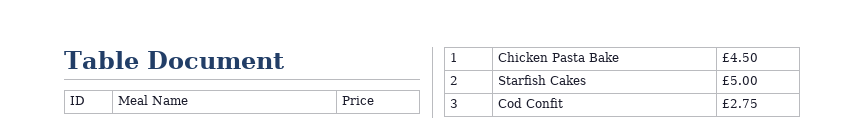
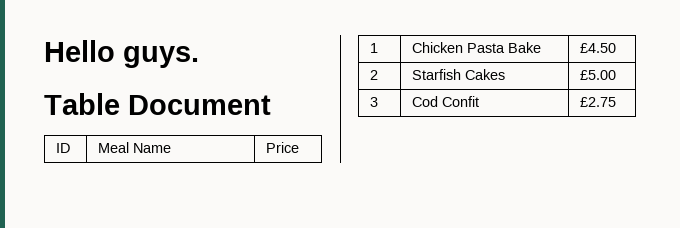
+ Hello guys.

